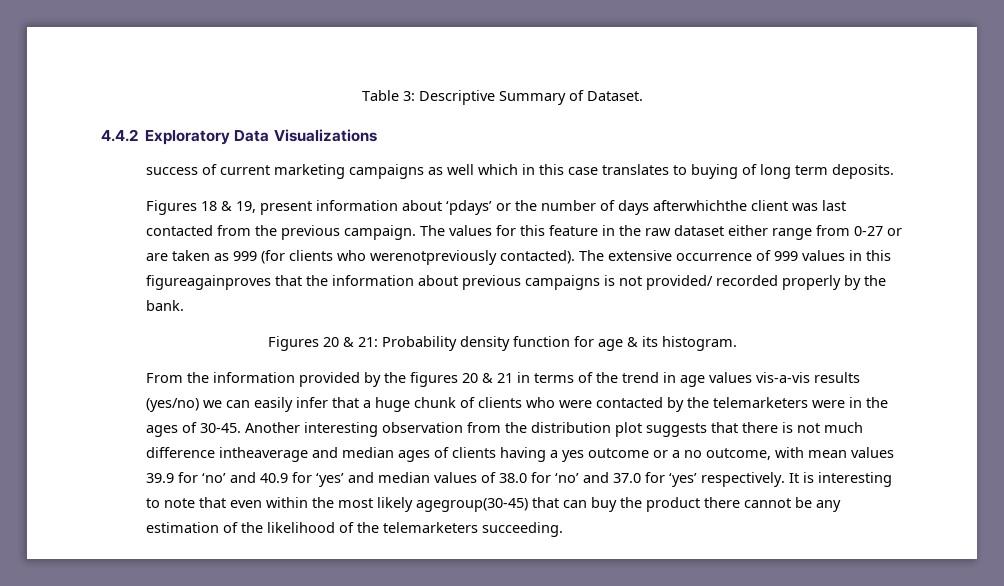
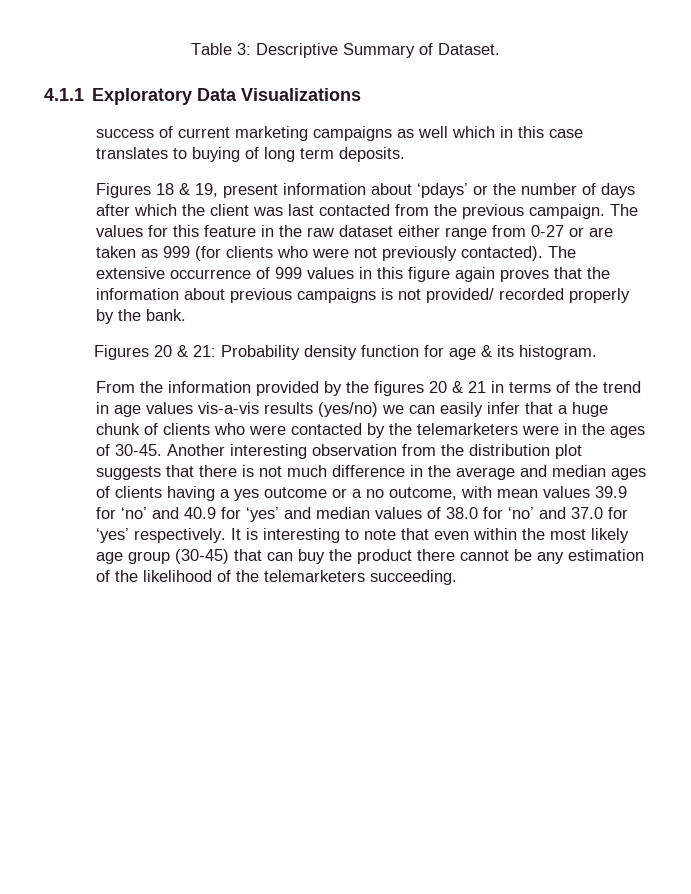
- 4.4.2 Exploratory Data Visualizations
+ 4.1.1 Exploratory Data Visualizations
- Figures 18 & 19, present information about ‘pdays’ or the number of days afterwhichthe client was last contacted from the previous campaign.
+ Figures 18 & 19, present information about ‘pdays’ or the number of days after which the client was last contacted from the previous campaign.
- The values for this feature in the raw dataset either range from 0-27 or are taken as 999 (for clients who werenotpreviously contacted).
+ The values for this feature in the raw dataset either range from 0-27 or are taken as 999 (for clients who were not previously contacted).
- The extensive occurrence of 999 values in this figureagainproves that the information about previous campaigns is not provided/ recorded properly by the bank.
+ The extensive occurrence of 999 values in this figure again proves that the information about previous campaigns is not provided/ recorded properly by the bank.
- Another interesting observation from the distribution plot suggests that there is not much difference intheaverage and median ages of clients having a yes outcome or a no outcome, with mean values 39.9 for ‘no’ and 40.9 for ‘yes’ and median values of 38.0 for ‘no’ and 37.0 for ‘yes’ respectively.
+ Another interesting observation from the distribution plot suggests that there is not much difference in the average and median ages of clients having a yes outcome or a no outcome, with mean values 39.9 for ‘no’ and 40.9 for ‘yes’ and median values of 38.0 for ‘no’ and 37.0 for ‘yes’ respectively.
- It is interesting to note that even within the most likely agegroup(30-45) that can buy the product there cannot be any estimation of the likelihood of the telemarketers succeeding.
+ It is interesting to note that even within the most likely age group (30-45) that can buy the product there cannot be any estimation of the likelihood of the telemarketers succeeding.

